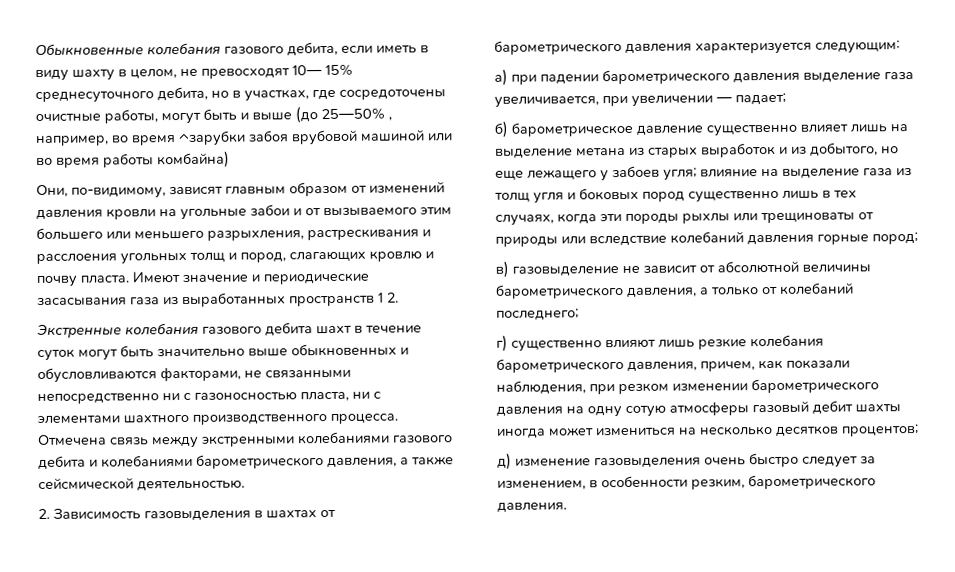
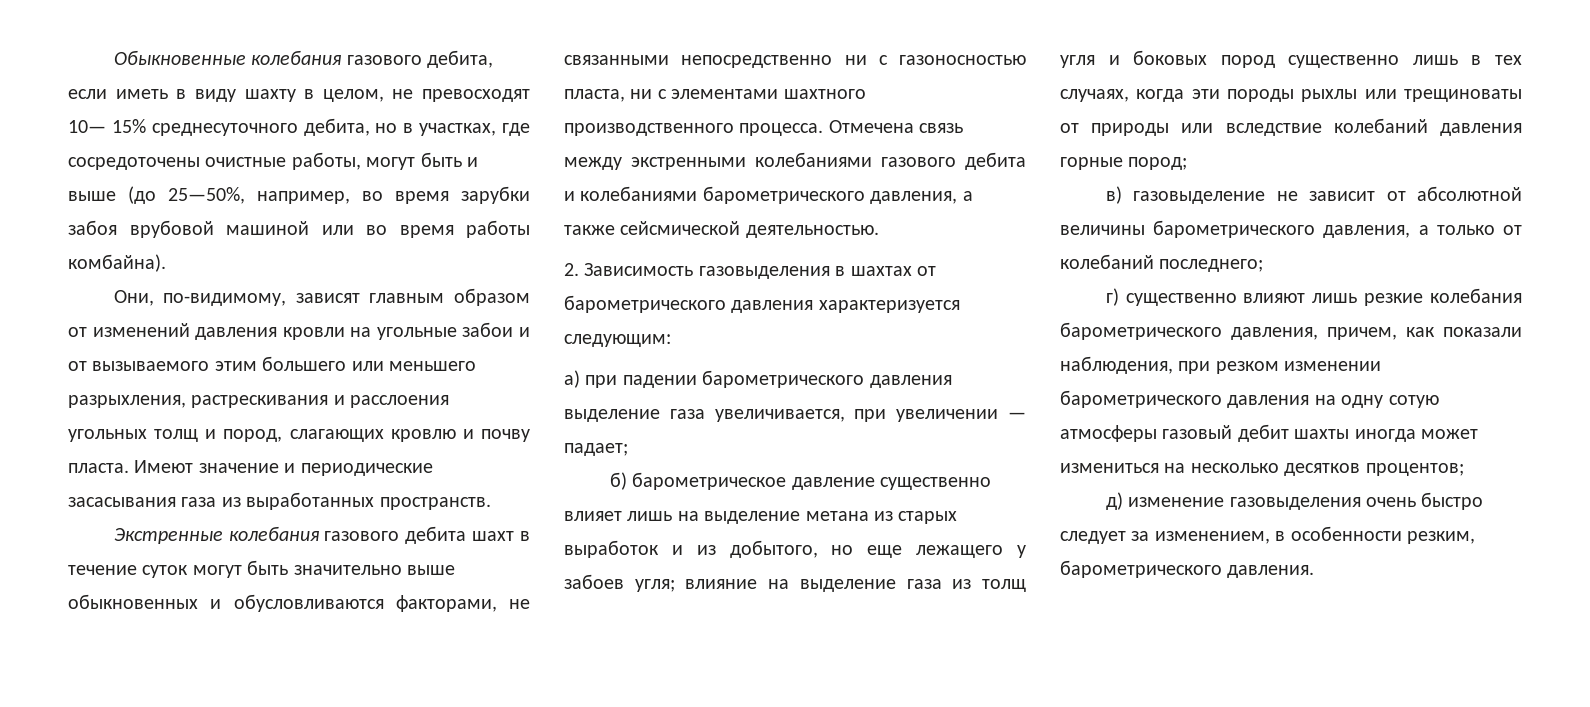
- Обыкновенные колебания газового дебита, если иметь в виду шахту в целом, не превосходят 10— 15% среднесуточного дебита, но в участках, где сосредоточены очистные работы, могут быть и выше (до 25—50% , например, во время ^зарубки забоя врубовой машиной или во время работы комбайна)
+ Обыкновенные колебания газового дебита, если иметь в виду шахту в целом, не превосходят 10— 15% среднесуточного дебита, но в участках, где сосредоточены очистные работы, могут быть и выше (до 25—50%, например, во время зарубки забоя врубовой машиной или во время работы комбайна).
- Имеют значение и периодические засасывания газа из выработанных пространств 1 2.
+ Имеют значение и периодические засасывания газа из выработанных пространств.

